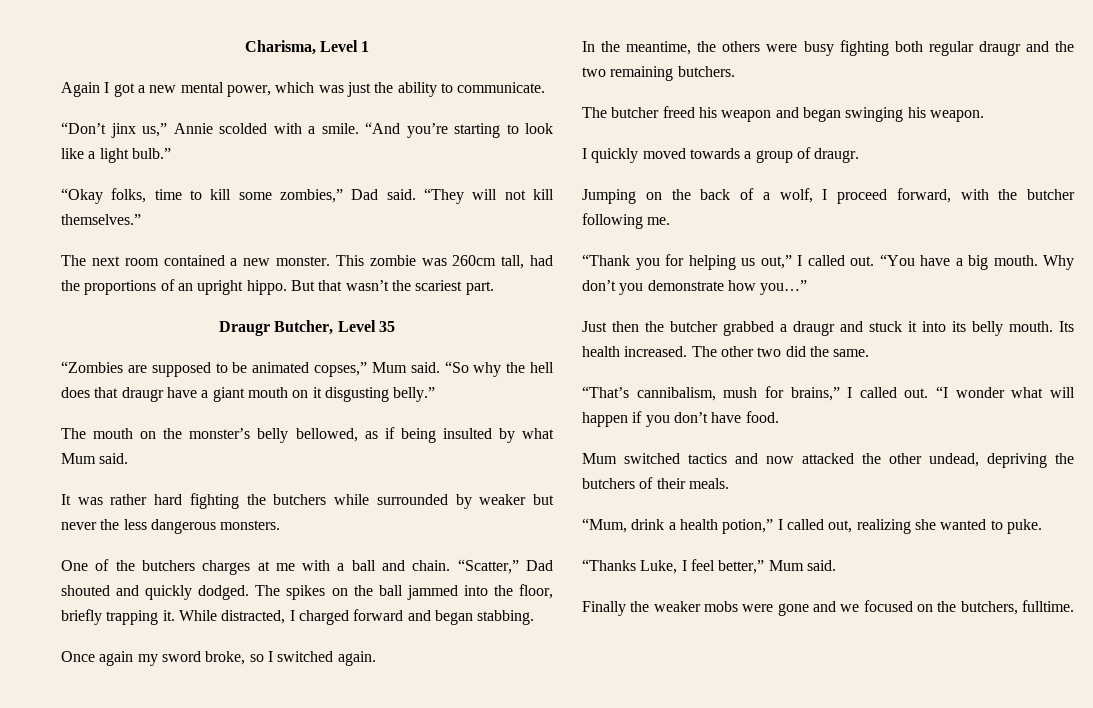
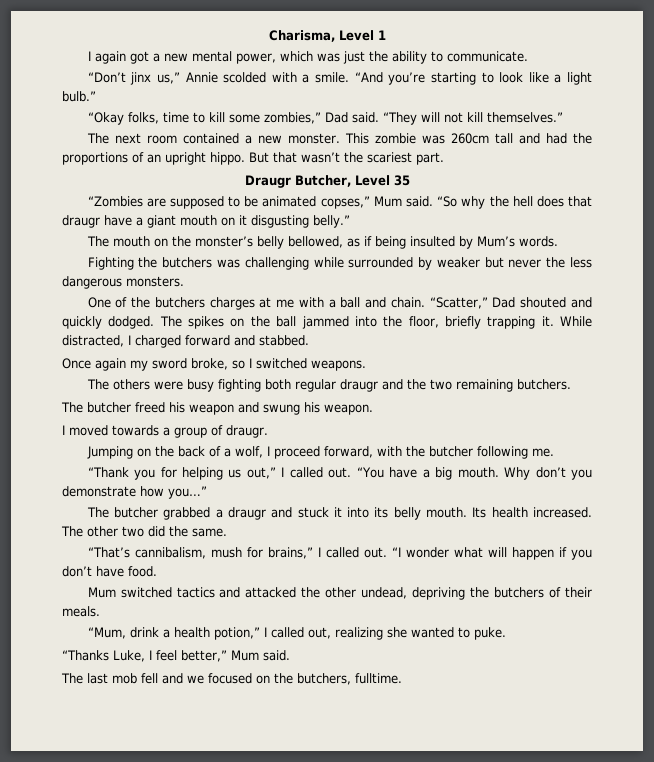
- Again I got a new mental power, which was just the ability to communicate.
+ I again got a new mental power, which was just the ability to communicate.
- This zombie was 260cm tall, had the proportions of an upright hippo.
+ This zombie was 260cm tall and had the proportions of an upright hippo.
- The mouth on the monster’s belly bellowed, as if being insulted by what Mum said.
- It was rather hard fighting the butchers while surrounded by weaker but never the less dangerous monsters.
+ The mouth on the monster’s belly bellowed, as if being insulted by Mum’s words.
+ Fighting the butchers was challenging while surrounded by weaker but never the less dangerous monsters.
- While distracted, I charged forward and began stabbing.
+ While distracted, I charged forward and stabbed.
- Once again my sword broke, so I switched again.
- In the meantime, the others were busy fighting both regular draugr and the two remaining butchers.
+ Once again my sword broke, so I switched weapons.
+ The others were busy fighting both regular draugr and the two remaining butchers.
- The butcher freed his weapon and began swinging his weapon.
+ The butcher freed his weapon and swung his weapon.
- I quickly moved towards a group of draugr.
+ I moved towards a group of draugr.
- Just then the butcher grabbed a draugr and stuck it into its belly mouth.
+ The butcher grabbed a draugr and stuck it into its belly mouth.
- Mum switched tactics and now attacked the other undead, depriving the butchers of their meals.
+ Mum switched tactics and attacked the other undead, depriving the butchers of their meals.
- Finally the weaker mobs were gone and we focused on the butchers, fulltime.
+ The last mob fell and we focused on the butchers, fulltime.

